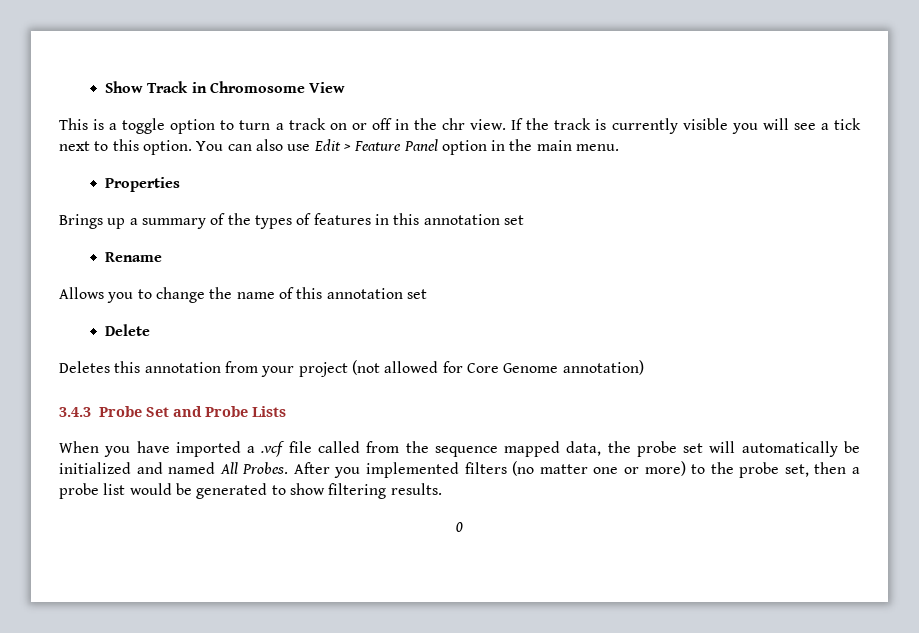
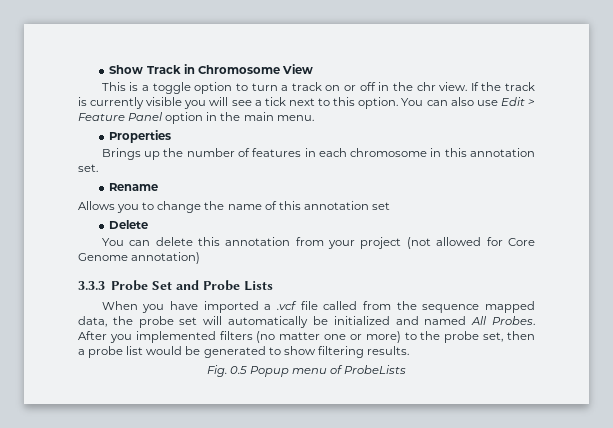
- Brings up a summary of the types of features in this annotation set
+ Brings up the number of features in each chromosome in this annotation set.
- Deletes this annotation from your project (not allowed for Core Genome annotation)
+ You can delete this annotation from your project (not allowed for Core Genome annotation)
- 3.4.3 Probe Set and Probe Lists
+ 3.3.3 Probe Set and Probe Lists
- 0
+ Fig. 0.5 Popup menu of ProbeLists

